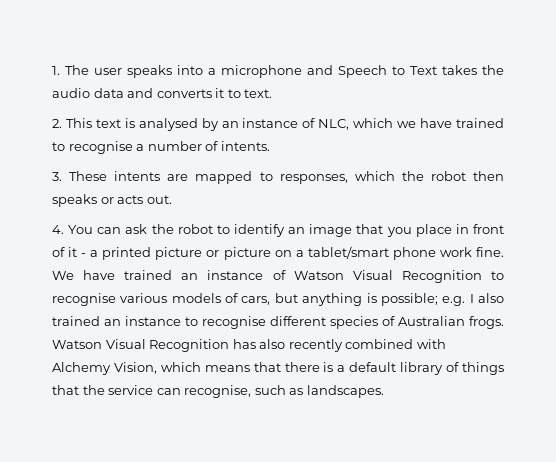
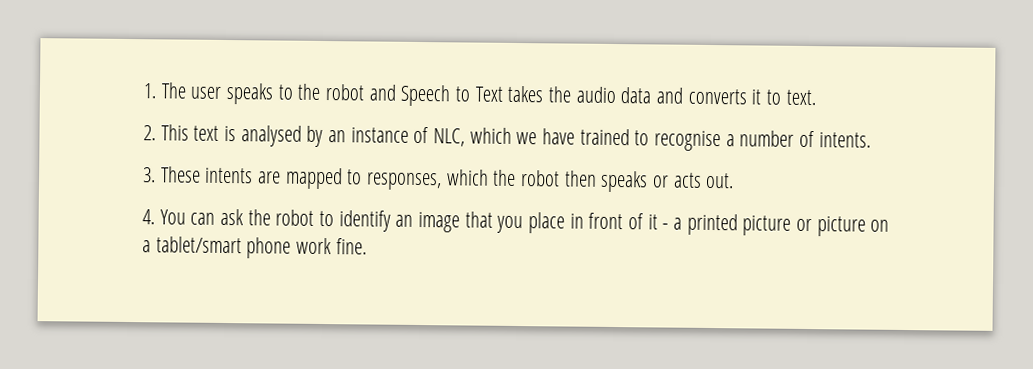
- 1. The user speaks into a microphone and Speech to Text takes the audio data and converts it to text.
+ 1. The user speaks to the robot and Speech to Text takes the audio data and converts it to text.
- We have trained an instance of Watson Visual Recognition to recognise various models of cars, but anything is possible; e.g. I also trained an instance to recognise different species of Australian frogs. Watson Visual Recognition has also recently combined with Alchemy Vision, which means that there is a default library of things that the service can recognise, such as landscapes.

